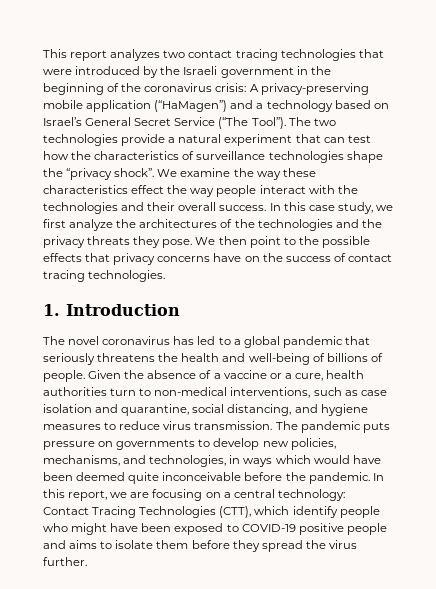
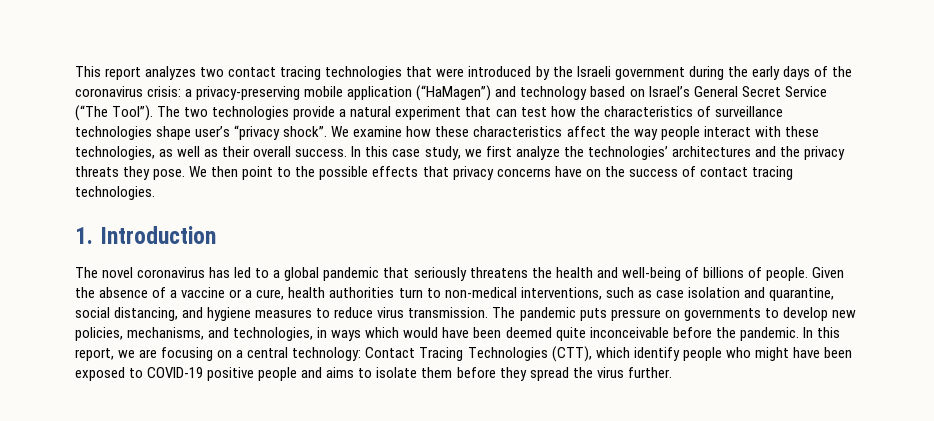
- This report analyzes two contact tracing technologies that were introduced by the Israeli government in the beginning of the coronavirus crisis: A privacy-preserving mobile application (“HaMagen”) and a technology based on Israel’s General Secret Service (“The Tool”).
+ This report analyzes two contact tracing technologies that were introduced by the Israeli government during the early days of the coronavirus crisis: a privacy-preserving mobile application (“HaMagen”) and technology based on Israel’s General Secret Service (“The Tool”).
- The two technologies provide a natural experiment that can test how the characteristics of surveillance technologies shape the “privacy shock”.
+ The two technologies provide a natural experiment that can test how the characteristics of surveillance technologies shape user’s “privacy shock”.
- We examine the way these characteristics effect the way people interact with the technologies and their overall success.
+ We examine how these characteristics affect the way people interact with these technologies, as well as their overall success.
- In this case study, we first analyze the architectures of the technologies and the privacy threats they pose.
+ In this case study, we first analyze the technologies’ architectures and the privacy threats they pose.

